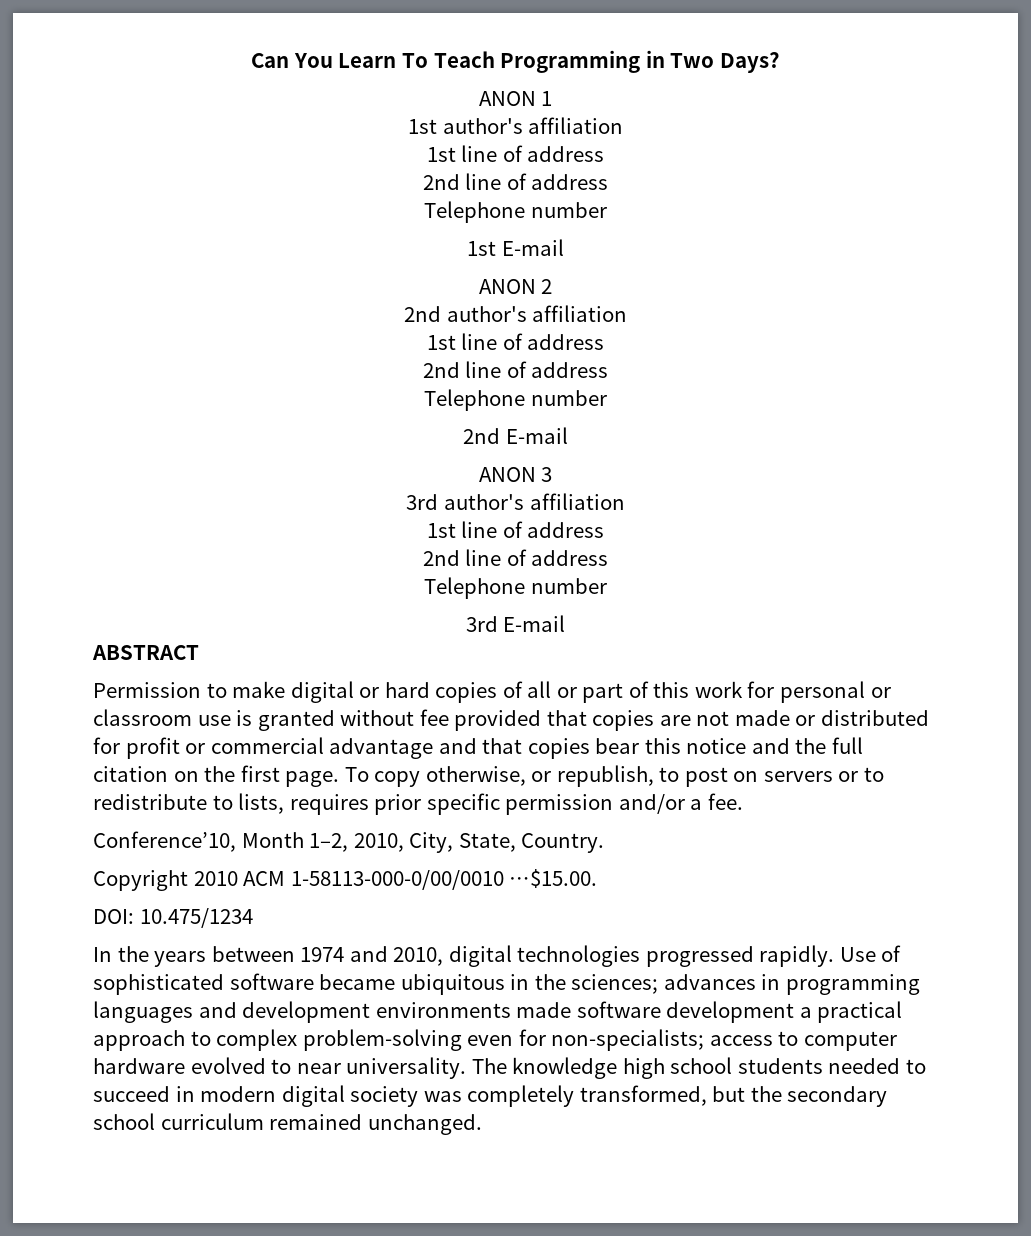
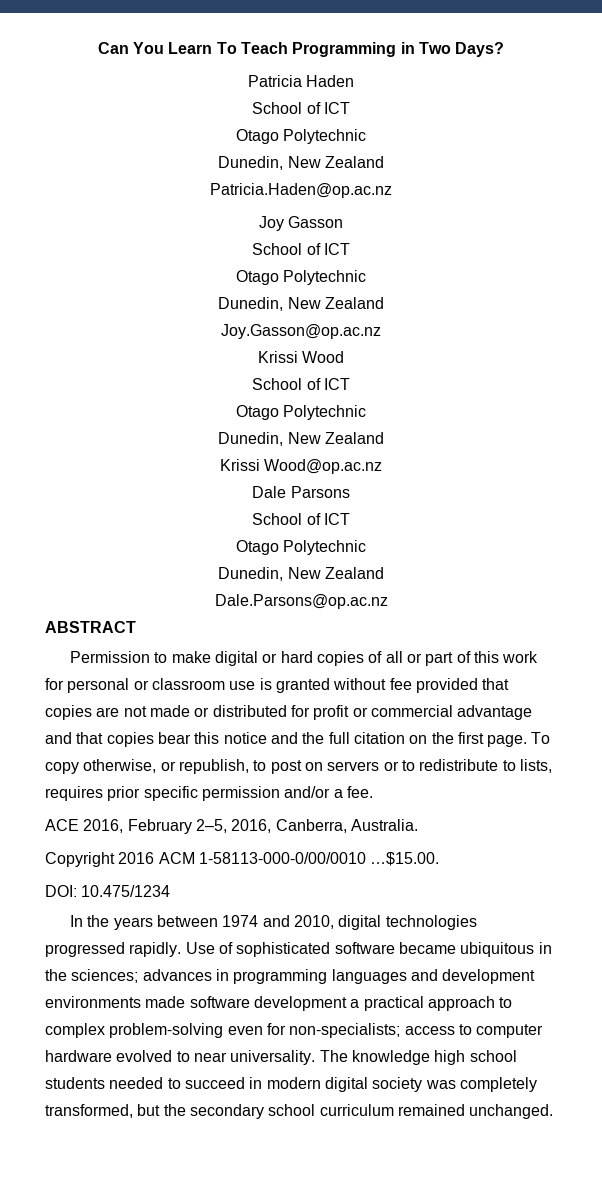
- ANON 1
- 1st author's affiliation
- 1st line of address
- 2nd line of address
- Telephone number
- 1st E-mail
- ANON 2
- 2nd author's affiliation
- 1st line of address
- 2nd line of address
- Telephone number
- 2nd E-mail
- ANON 3
- 3rd author's affiliation
- 1st line of address
- 2nd line of address
- Telephone number
- 3rd E-mail
+ Patricia Haden
+ School of ICT
+ Otago Polytechnic
+ Dunedin, New Zealand
+ Patricia.Haden@op.ac.nz
+ Joy Gasson
+ School of ICT
+ Otago Polytechnic
+ Dunedin, New Zealand
+ Joy.Gasson@op.ac.nz
+ Krissi Wood
+ School of ICT
+ Otago Polytechnic
+ Dunedin, New Zealand
+ Krissi Wood@op.ac.nz
+ Dale Parsons
+ School of ICT
+ Otago Polytechnic
+ Dunedin, New Zealand
+ Dale.Parsons@op.ac.nz
- Conference’10, Month 1–2, 2010, City, State, Country.
+ ACE 2016, February 2–5, 2016, Canberra, Australia.
- Copyright 2010 ACM 1-58113-000-0/00/0010 …$15.00.
+ Copyright 2016 ACM 1-58113-000-0/00/0010 …$15.00.

